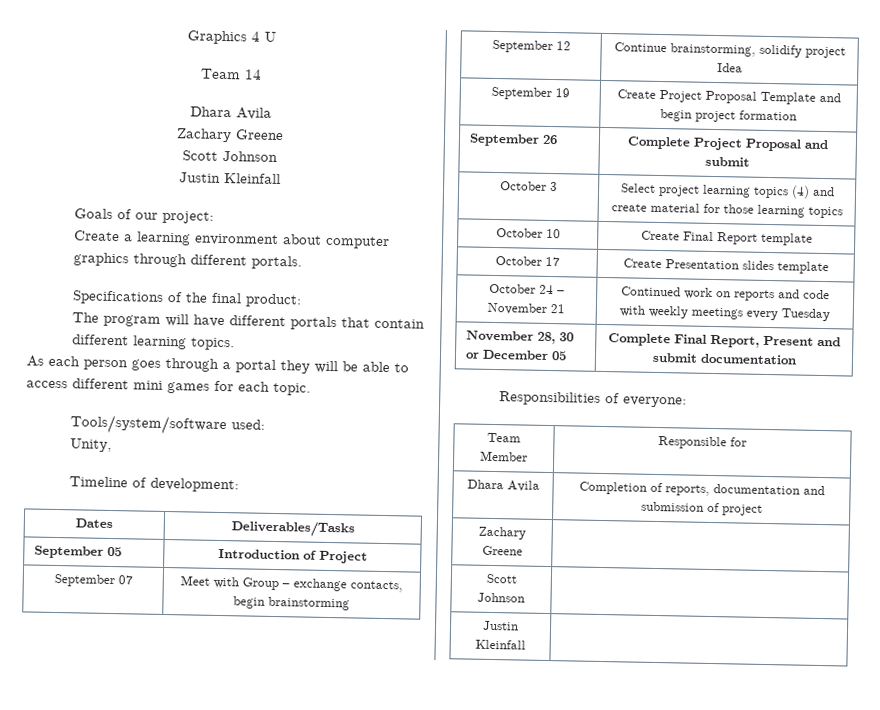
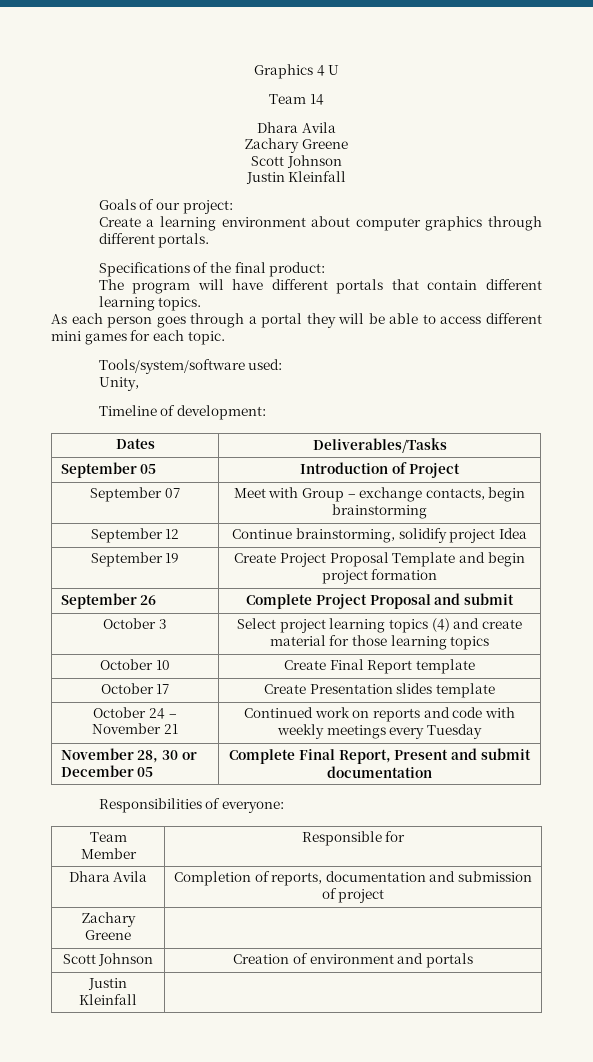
- Scott Johnson |
+ Scott Johnson | Creation of environment and portals

